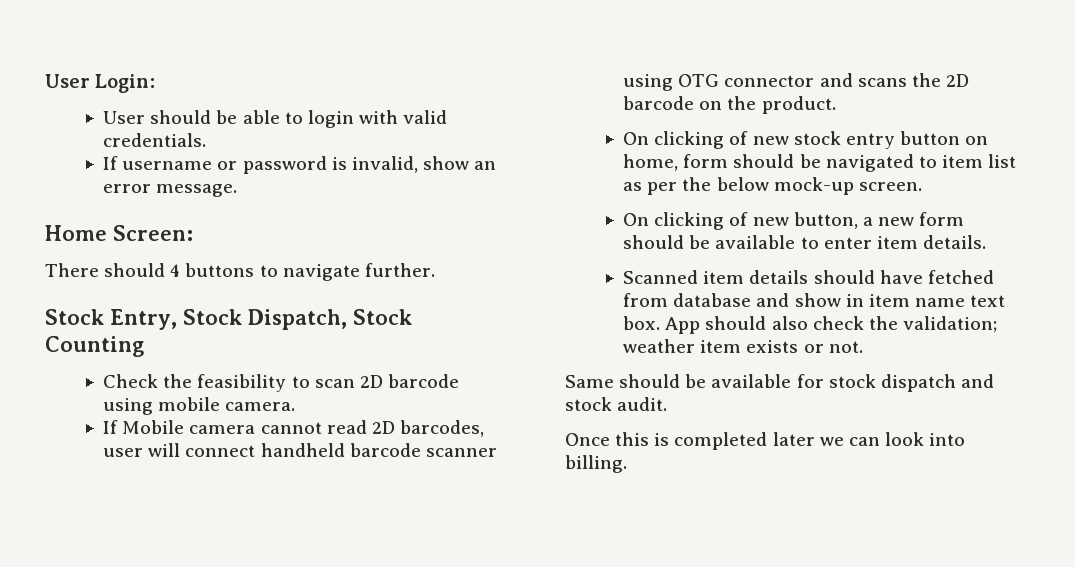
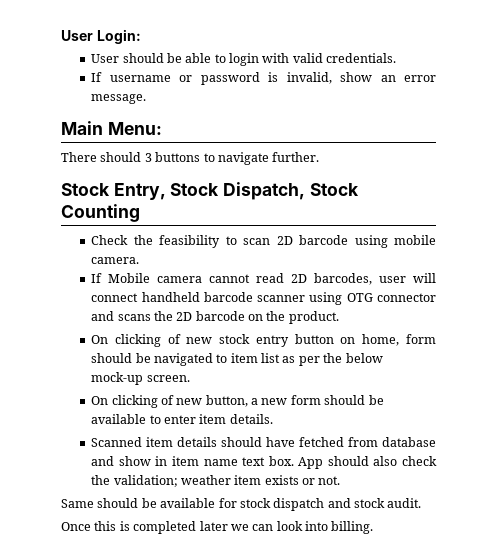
- Home Screen:
+ Main Menu:
- There should 4 buttons to navigate further.
+ There should 3 buttons to navigate further.

